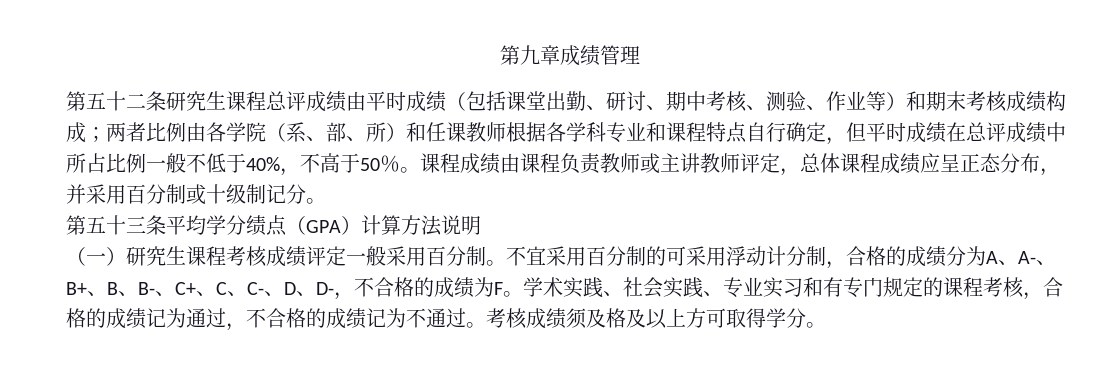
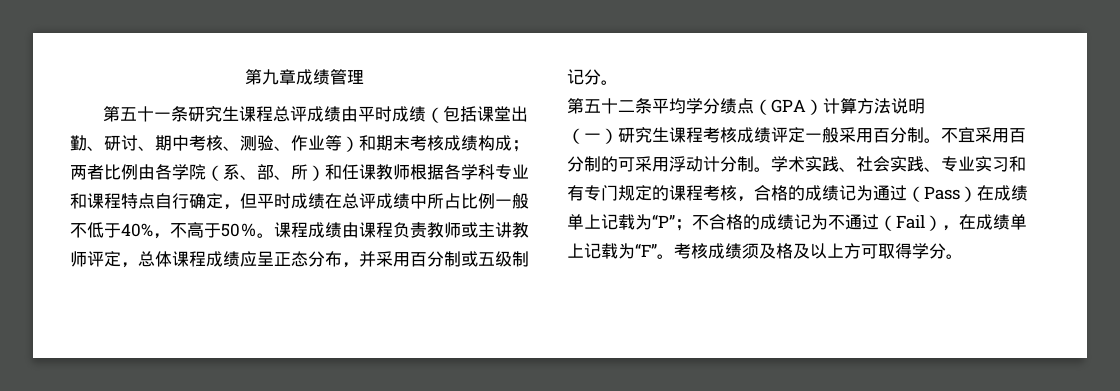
- 第五十二条研究生课程总评成绩由平时成绩（包括课堂出勤、研讨、期中考核、测验、作业等）和期末考核成绩构成；两者比例由各学院（系、部、所）和任课教师根据各学科专业和课程特点自行确定，但平时成绩在总评成绩中所占比例一般不低于40%，不高于50％。
+ 第五十一条研究生课程总评成绩由平时成绩（包括课堂出勤、研讨、期中考核、测验、作业等）和期末考核成绩构成；两者比例由各学院（系、部、所）和任课教师根据各学科专业和课程特点自行确定，但平时成绩在总评成绩中所占比例一般不低于40%，不高于50％。
- 课程成绩由课程负责教师或主讲教师评定，总体课程成绩应呈正态分布，并采用百分制或十级制记分。
+ 课程成绩由课程负责教师或主讲教师评定，总体课程成绩应呈正态分布，并采用百分制或五级制记分。
- 第五十三条平均学分绩点（GPA）计算方法说明
+ 第五十二条平均学分绩点（GPA）计算方法说明
- 不宜采用百分制的可采用浮动计分制，合格的成绩分为A、A-、B+、B、B-、C+、C、C-、D、D-，不合格的成绩为F。
+ 不宜采用百分制的可采用浮动计分制。
- 学术实践、社会实践、专业实习和有专门规定的课程考核，合格的成绩记为通过，不合格的成绩记为不通过。
+ 学术实践、社会实践、专业实习和有专门规定的课程考核，合格的成绩记为通过（Pass）在成绩单上记载为“P”；不合格的成绩记为不通过（Fail），在成绩单上记载为“F”。

